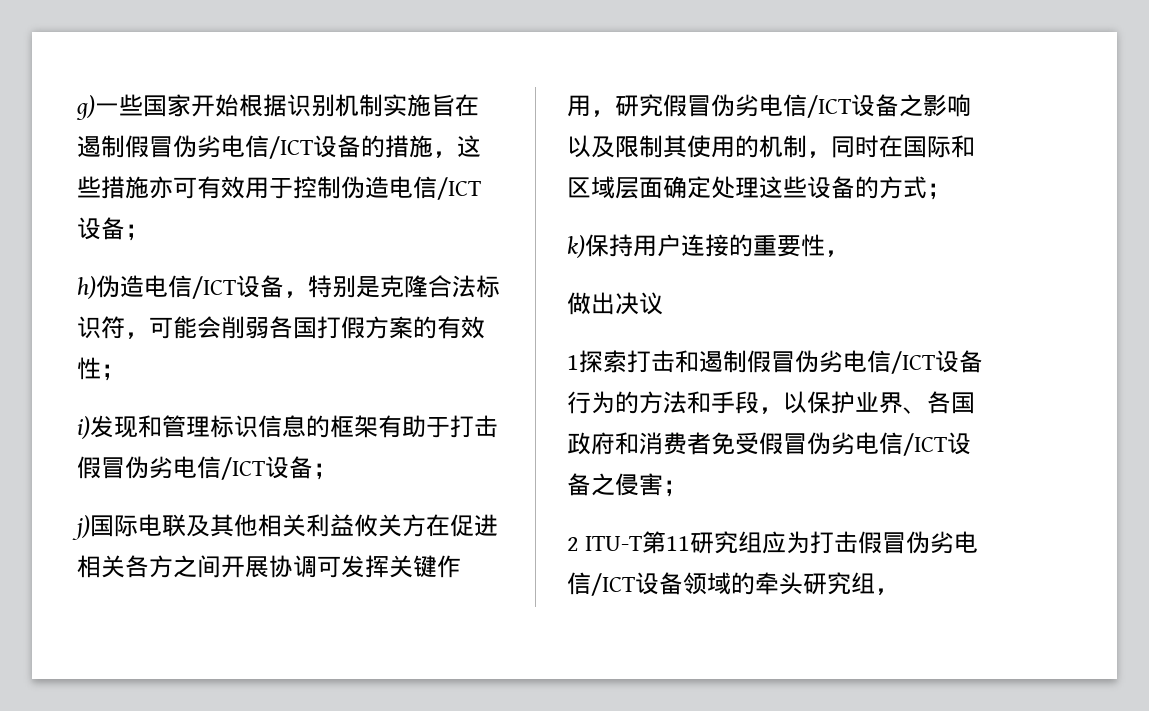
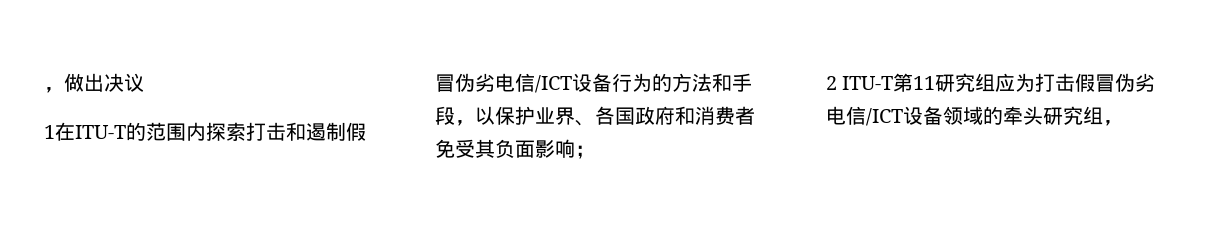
- g)一些国家开始根据识别机制实施旨在遏制假冒伪劣电信/ICT设备的措施，这些措施亦可有效用于控制伪造电信/ICT设备；
- h)伪造电信/ICT设备，特别是克隆合法标识符，可能会削弱各国打假方案的有效性；
- i)发现和管理标识信息的框架有助于打击假冒伪劣电信/ICT设备；
- j)国际电联及其他相关利益攸关方在促进相关各方之间开展协调可发挥关键作用，研究假冒伪劣电信/ICT设备之影响以及限制其使用的机制，同时在国际和区域层面确定处理这些设备的方式；
- k)保持用户连接的重要性，
- 做出决议
+ ，做出决议
- 1探索打击和遏制假冒伪劣电信/ICT设备行为的方法和手段，以保护业界、各国政府和消费者免受假冒伪劣电信/ICT设备之侵害；
+ 1在ITU-T的范围内探索打击和遏制假冒伪劣电信/ICT设备行为的方法和手段，以保护业界、各国政府和消费者免受其负面影响；

